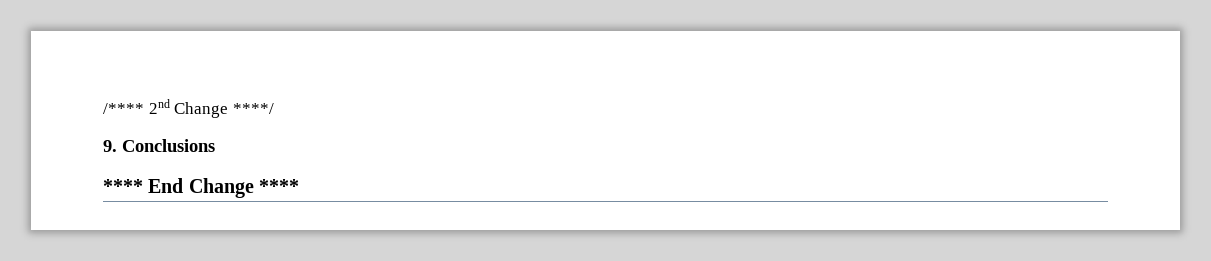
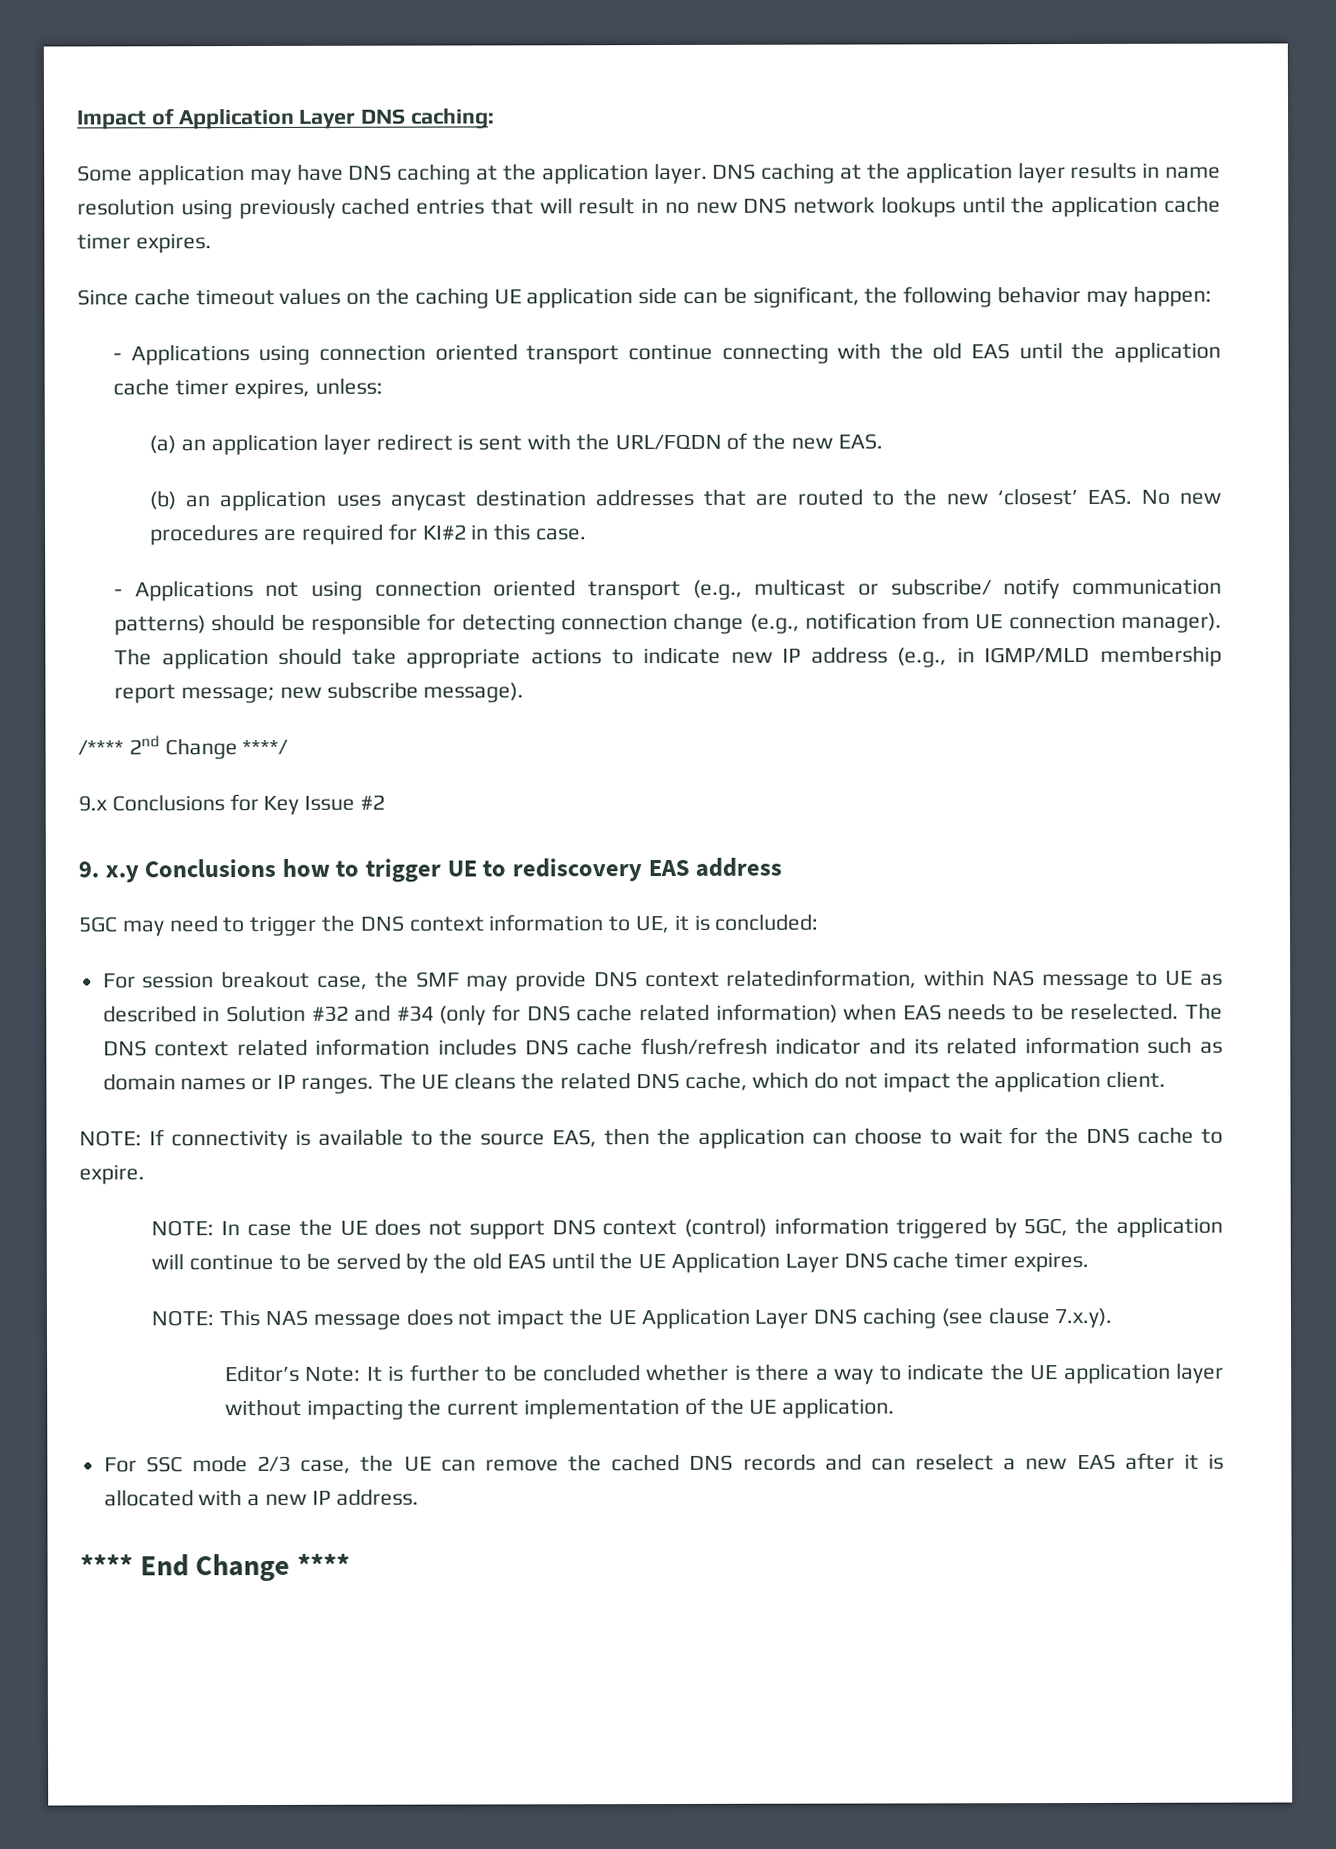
+ Impact of Application Layer DNS caching:
+ Some application may have DNS caching at the application layer. DNS caching at the application layer results in name resolution using previously cached entries that will result in no new DNS network lookups until the application cache timer expires.
+ Since cache timeout values on the caching UE application side can be significant, the following behavior may happen:
+ - Applications using connection oriented transport continue connecting with the old EAS until the application cache timer expires, unless:
+ (a) an application layer redirect is sent with the URL/FQDN of the new EAS.
+ (b) an application uses anycast destination addresses that are routed to the new ‘closest’ EAS. No new procedures are required for KI#2 in this case.
+ - Applications not using connection oriented transport (e.g., multicast or subscribe/ notify communication patterns) should be responsible for detecting connection change (e.g., notification from UE connection manager). The application should take appropriate actions to indicate new IP address (e.g., in IGMP/MLD membership report message; new subscribe message).
  /**** 2nd Change ****/
+ 9.x Conclusions for Key Issue #2
- 9. Conclusions
+ 9. x.y Conclusions how to trigger UE to rediscovery EAS address
+ 5GC may need to trigger the DNS context information to UE, it is concluded:
+ For session breakout case, the SMF may provide DNS context relatedinformation, within NAS message to UE as described in Solution #32 and #34 (only for DNS cache related information) when EAS needs to be reselected. The DNS context related information includes DNS cache flush/refresh indicator and its related information such as domain names or IP ranges. The UE cleans the related DNS cache, which do not impact the application client.
+ NOTE: If connectivity is available to the source EAS, then the application can choose to wait for the DNS cache to expire.
+ NOTE: In case the UE does not support DNS context (control) information triggered by 5GC, the application will continue to be served by the old EAS until the UE Application Layer DNS cache timer expires.
+ NOTE: This NAS message does not impact the UE Application Layer DNS caching (see clause 7.x.y).
+ Editor’s Note: It is further to be concluded whether is there a way to indicate the UE application layer without impacting the current implementation of the UE application.
+ For SSC mode 2/3 case, the UE can remove the cached DNS records and can reselect a new EAS after it is allocated with a new IP address.

